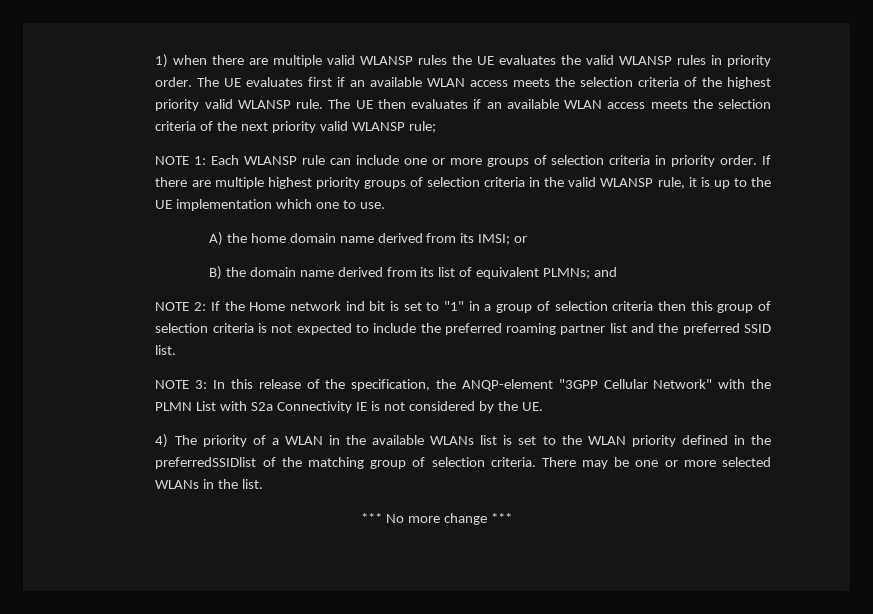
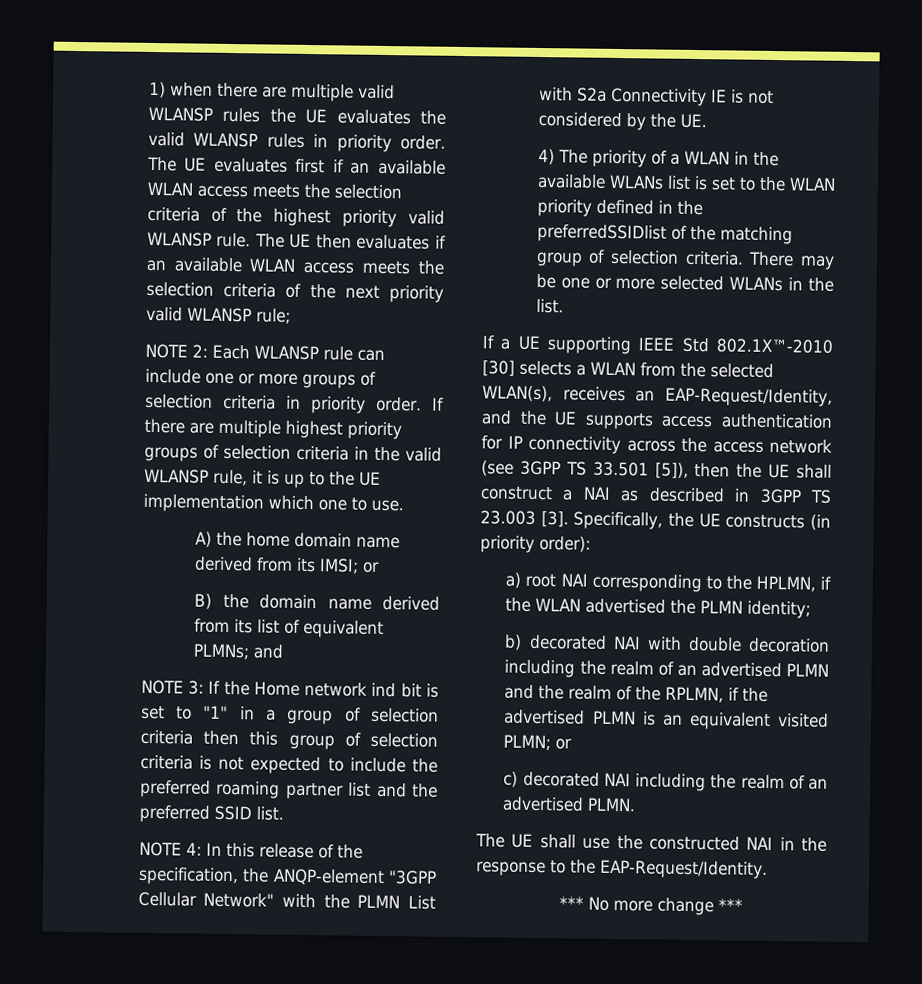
- NOTE 1: Each WLANSP rule can include one or more groups of selection criteria in priority order.
+ NOTE 2: Each WLANSP rule can include one or more groups of selection criteria in priority order.
- NOTE 2: If the Home network ind bit is set to "1" in a group of selection criteria then this group of selection criteria is not expected to include the preferred roaming partner list and the preferred SSID list.
+ NOTE 3: If the Home network ind bit is set to "1" in a group of selection criteria then this group of selection criteria is not expected to include the preferred roaming partner list and the preferred SSID list.
- NOTE 3: In this release of the specification, the ANQP-element "3GPP Cellular Network" with the PLMN List with S2a Connectivity IE is not considered by the UE.
+ NOTE 4: In this release of the specification, the ANQP-element "3GPP Cellular Network" with the PLMN List with S2a Connectivity IE is not considered by the UE.
+ If a UE supporting IEEE Std 802.1X™-2010 [30] selects a WLAN from the selected WLAN(s), receives an EAP-Request/Identity, and the UE supports access authentication for IP connectivity across the access network (see 3GPP TS 33.501 [5]), then the UE shall construct a NAI as described in 3GPP TS 23.003 [3]. Specifically, the UE constructs (in priority order):
+ a) root NAI corresponding to the HPLMN, if the WLAN advertised the PLMN identity;
+ b) decorated NAI with double decoration including the realm of an advertised PLMN and the realm of the RPLMN, if the advertised PLMN is an equivalent visited PLMN; or
+ c) decorated NAI including the realm of an advertised PLMN.
+ The UE shall use the constructed NAI in the response to the EAP-Request/Identity.

